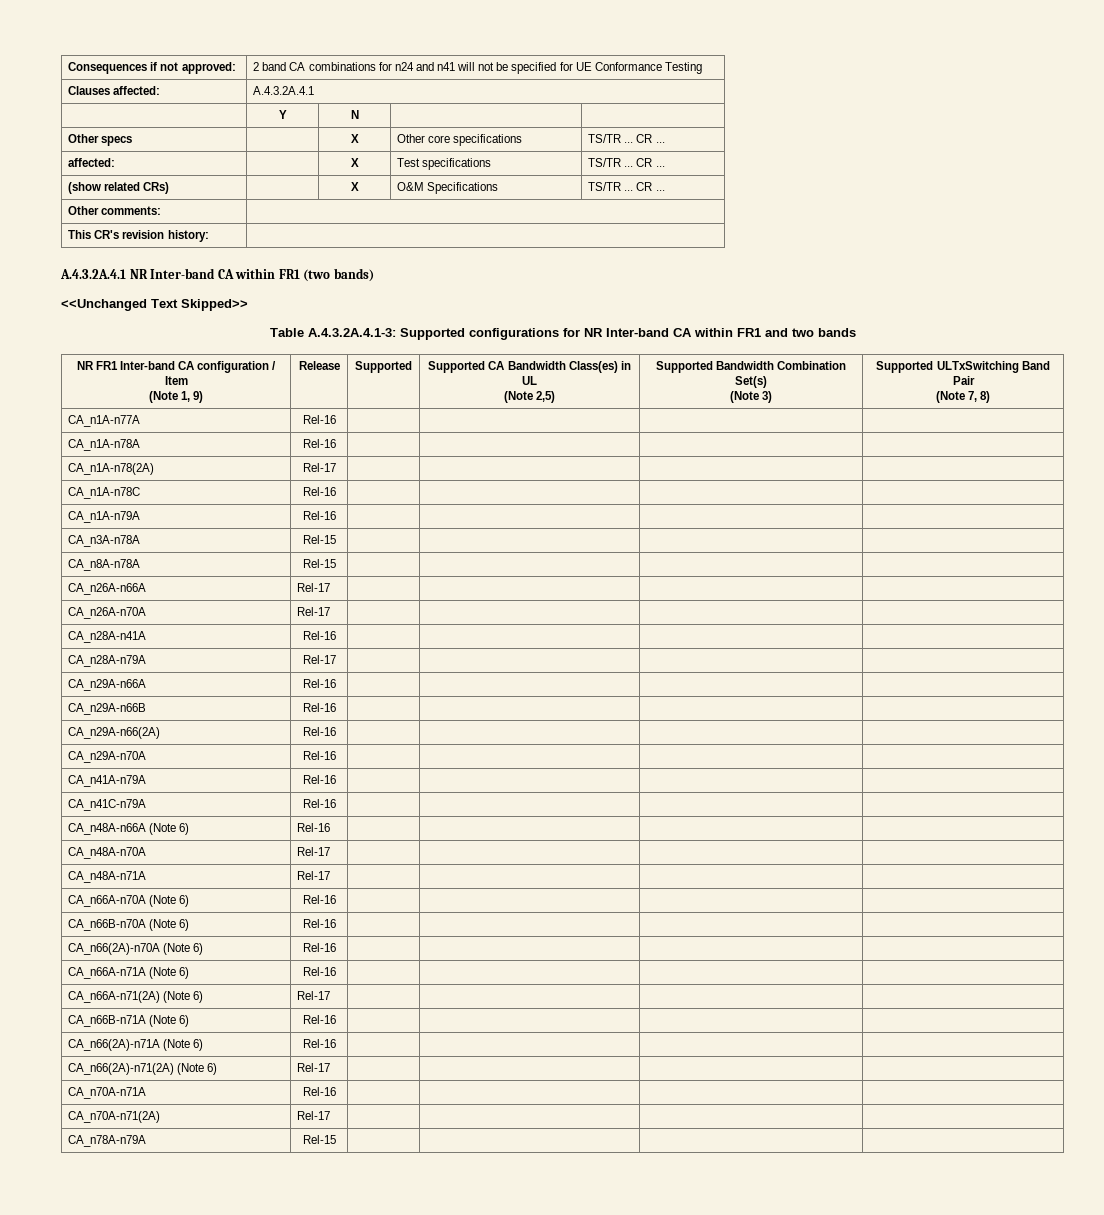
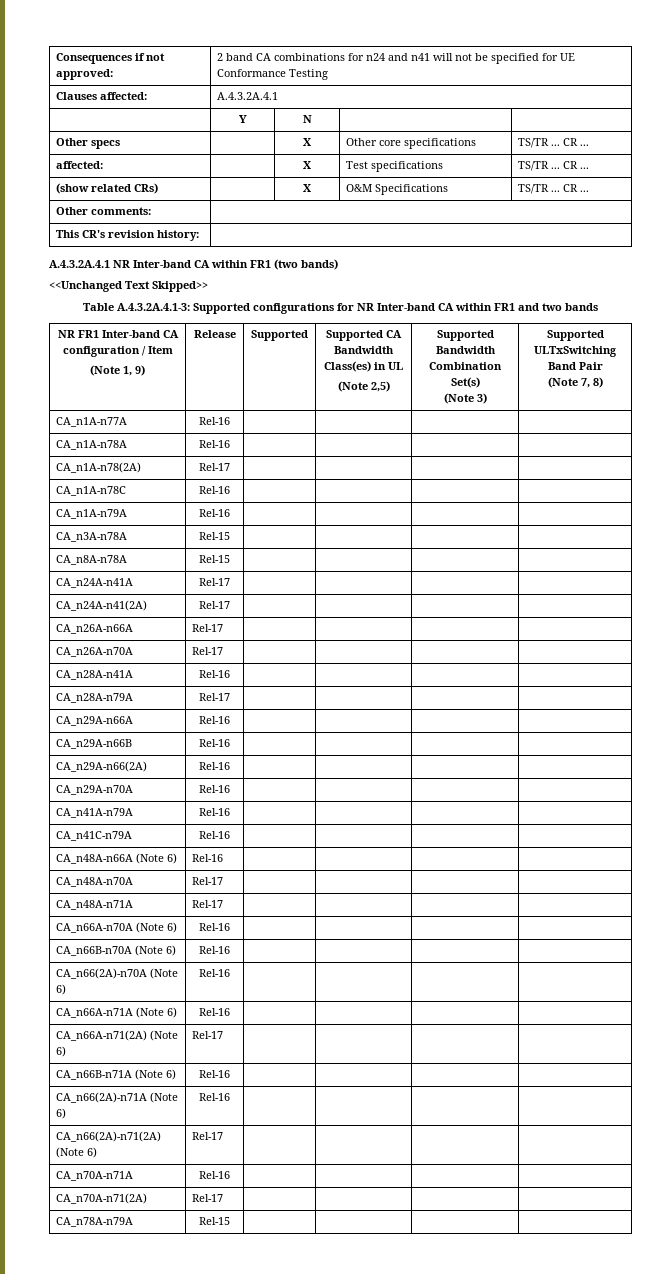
+ CA_n24A-n41A | Rel-17 | | | |
+ CA_n24A-n41(2A) | Rel-17 | | | |

